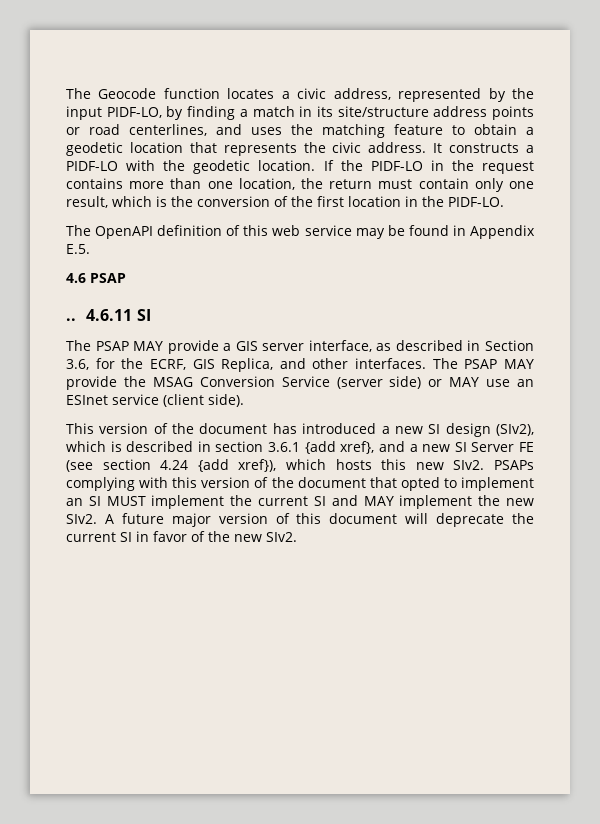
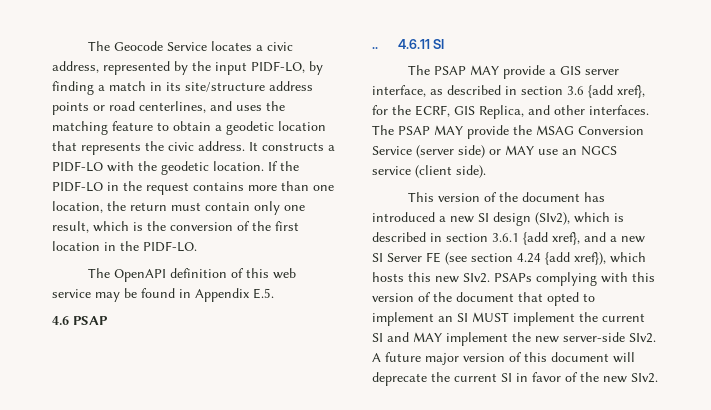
- The Geocode function locates a civic address, represented by the input PIDF-LO, by finding a match in its site/structure address points or road centerlines, and uses the matching feature to obtain a geodetic location that represents the civic address.
+ The Geocode Service locates a civic address, represented by the input PIDF-LO, by finding a match in its site/structure address points or road centerlines, and uses the matching feature to obtain a geodetic location that represents the civic address.
- The PSAP MAY provide a GIS server interface, as described in Section 3.6, for the ECRF, GIS Replica, and other interfaces.
+ The PSAP MAY provide a GIS server interface, as described in section 3.6 {add xref}, for the ECRF, GIS Replica, and other interfaces.
- The PSAP MAY provide the MSAG Conversion Service (server side) or MAY use an ESInet service (client side).
+ The PSAP MAY provide the MSAG Conversion Service (server side) or MAY use an NGCS service (client side).
- PSAPs complying with this version of the document that opted to implement an SI MUST implement the current SI and MAY implement the new SIv2.
+ PSAPs complying with this version of the document that opted to implement an SI MUST implement the current SI and MAY implement the new server-side SIv2.

